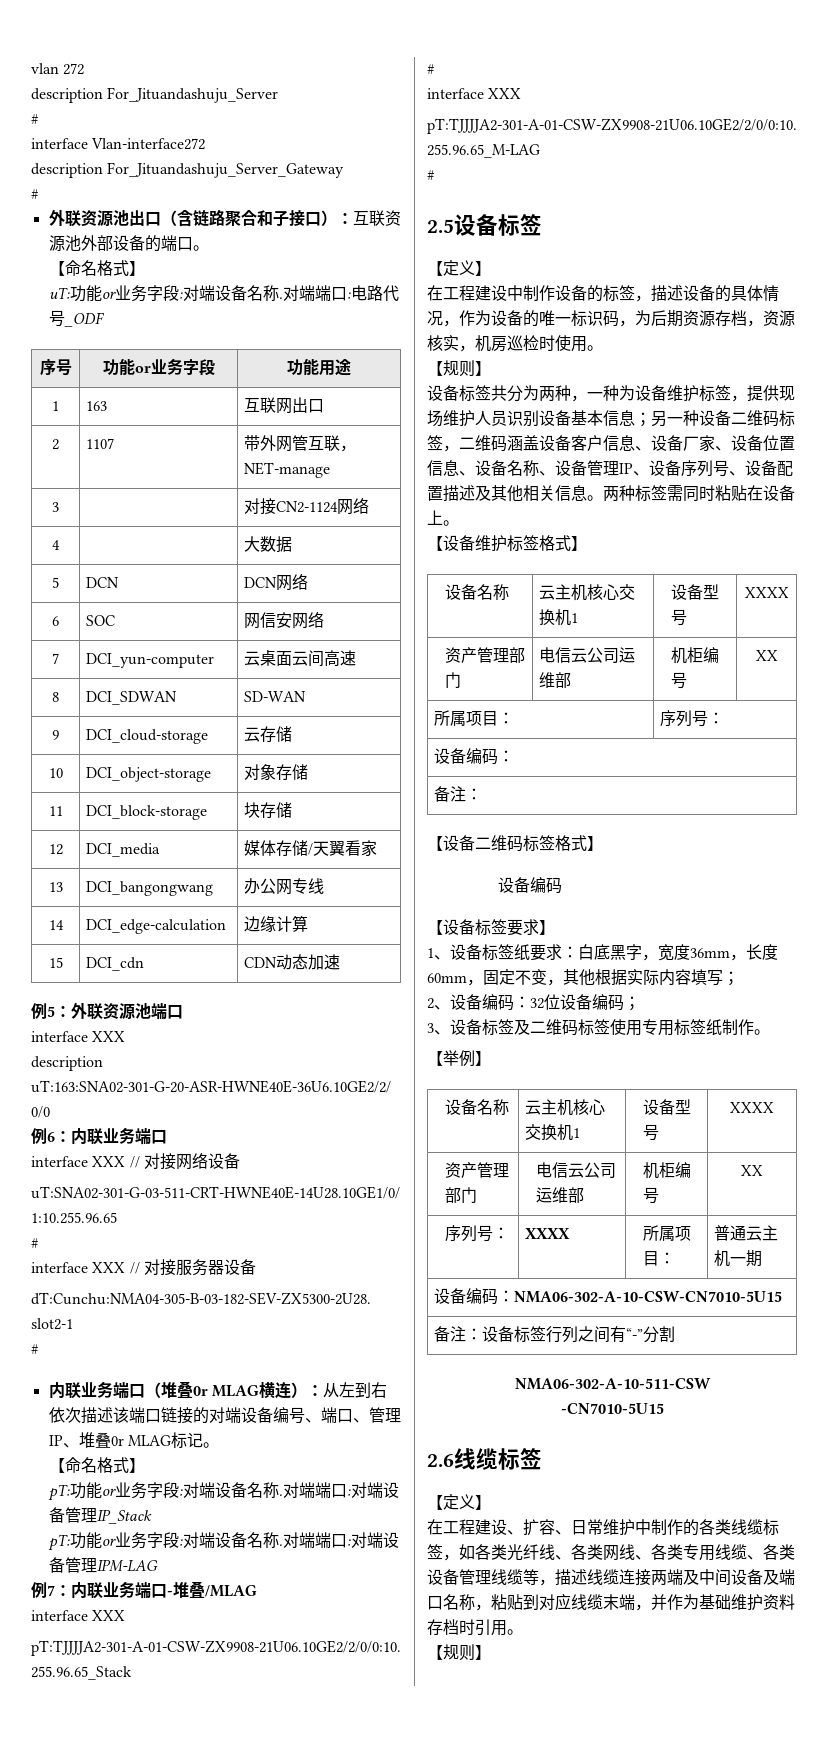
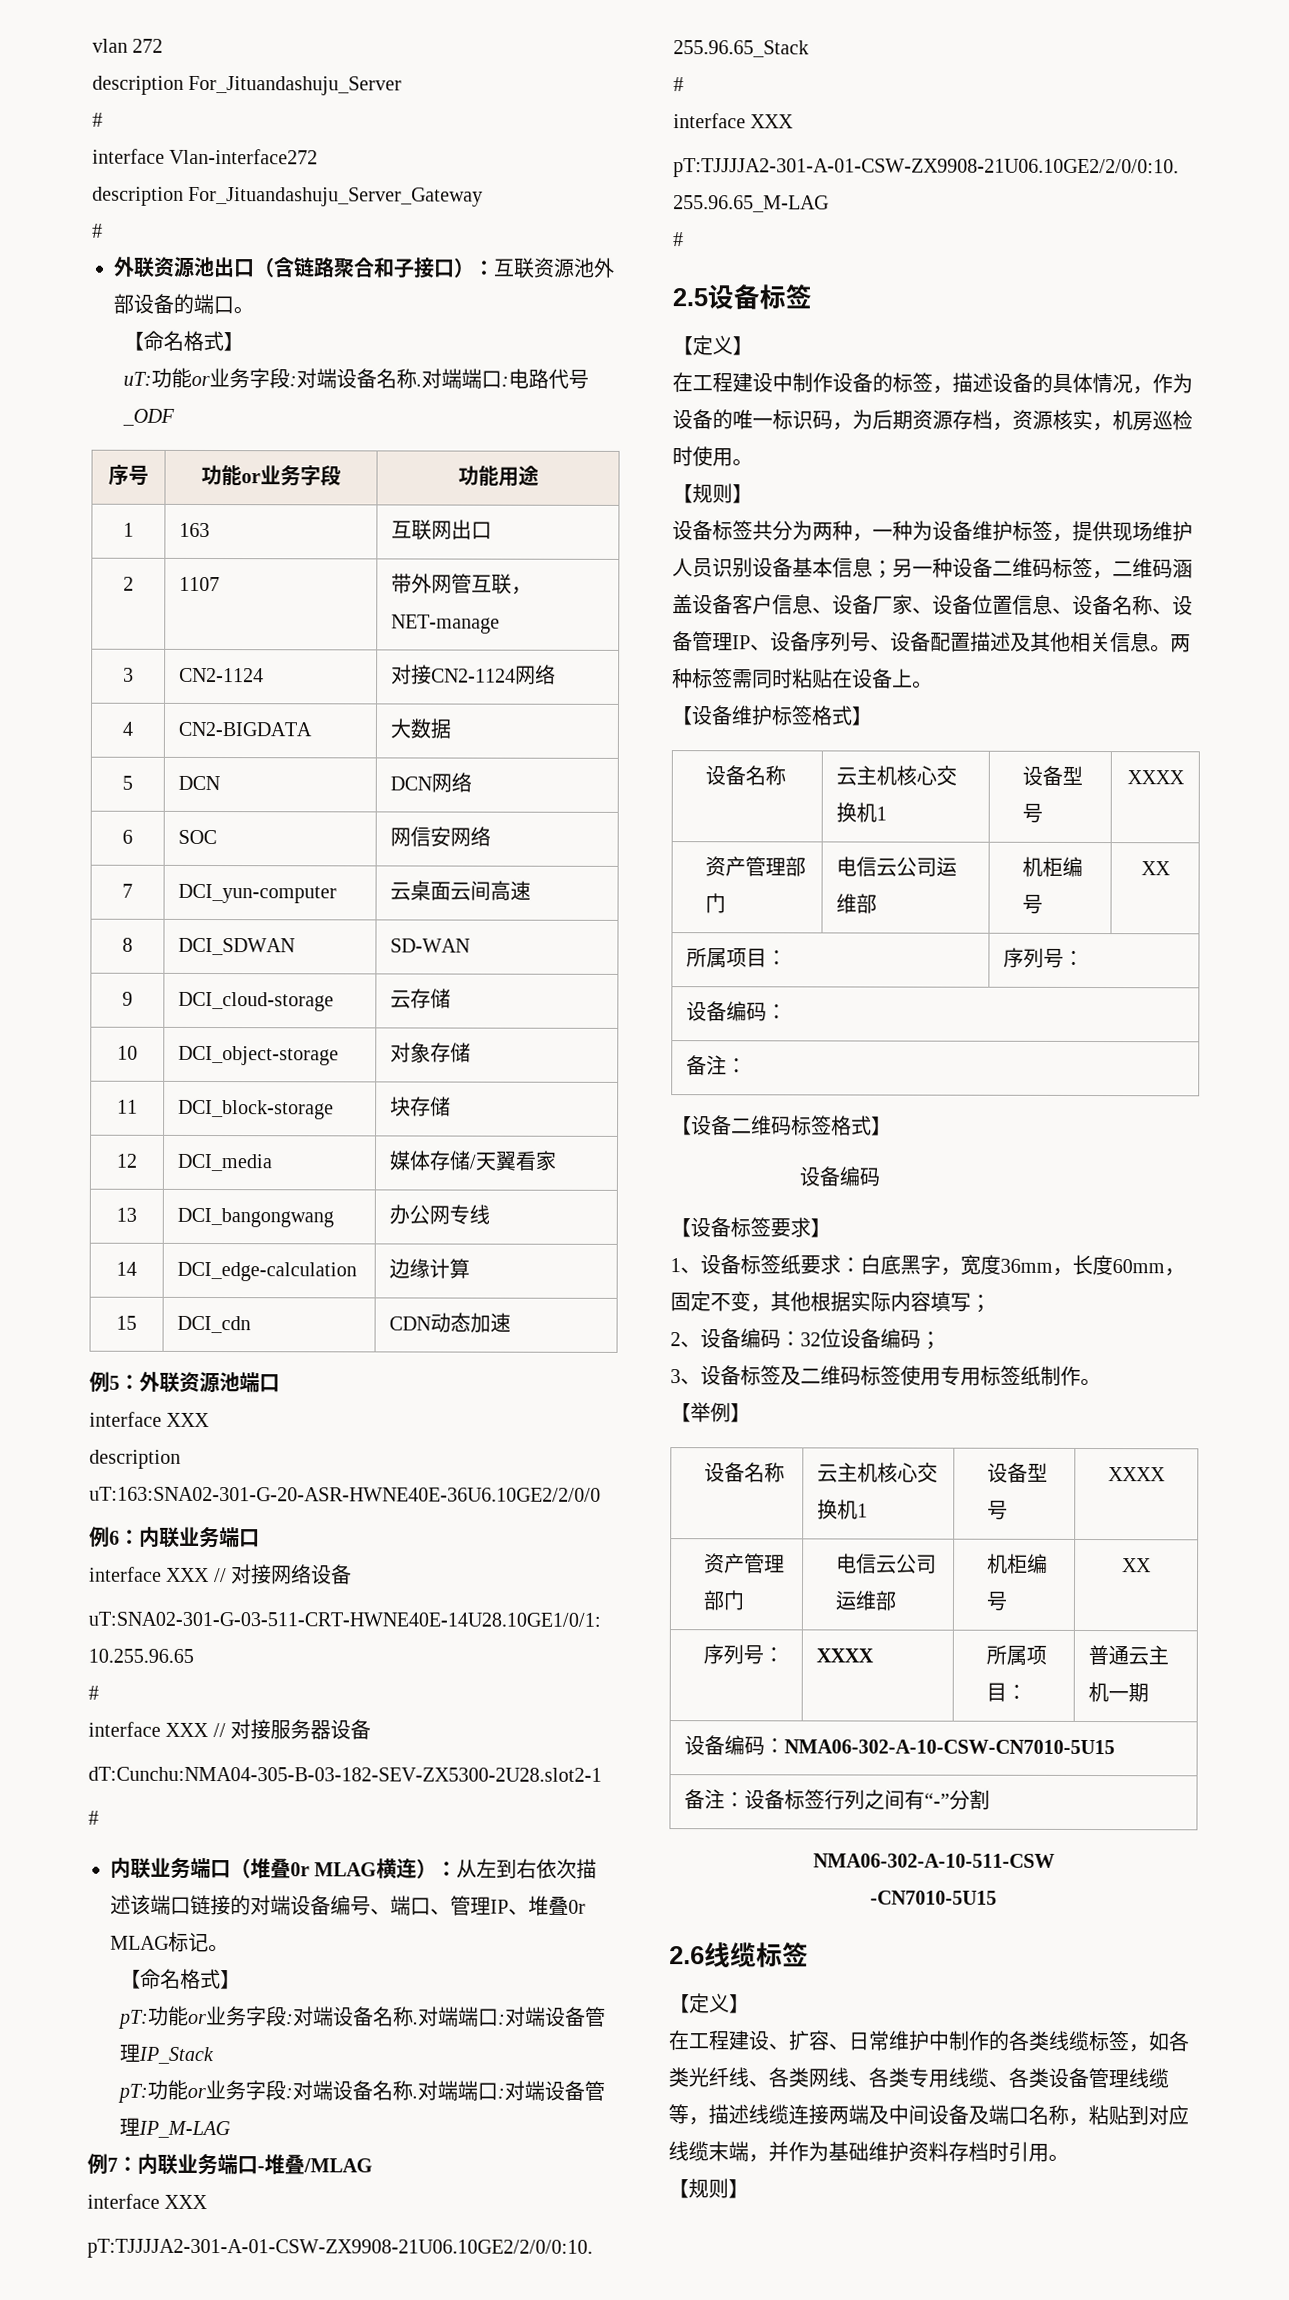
- 3 | | 对接CN2-1124网络
+ 3 | CN2-1124 | 对接CN2-1124网络
- 4 | | 大数据
+ 4 | CN2-BIGDATA | 大数据
- 对端端口:对端设备管理IPM-LAG
+ 对端端口:对端设备管理IP_M-LAG

